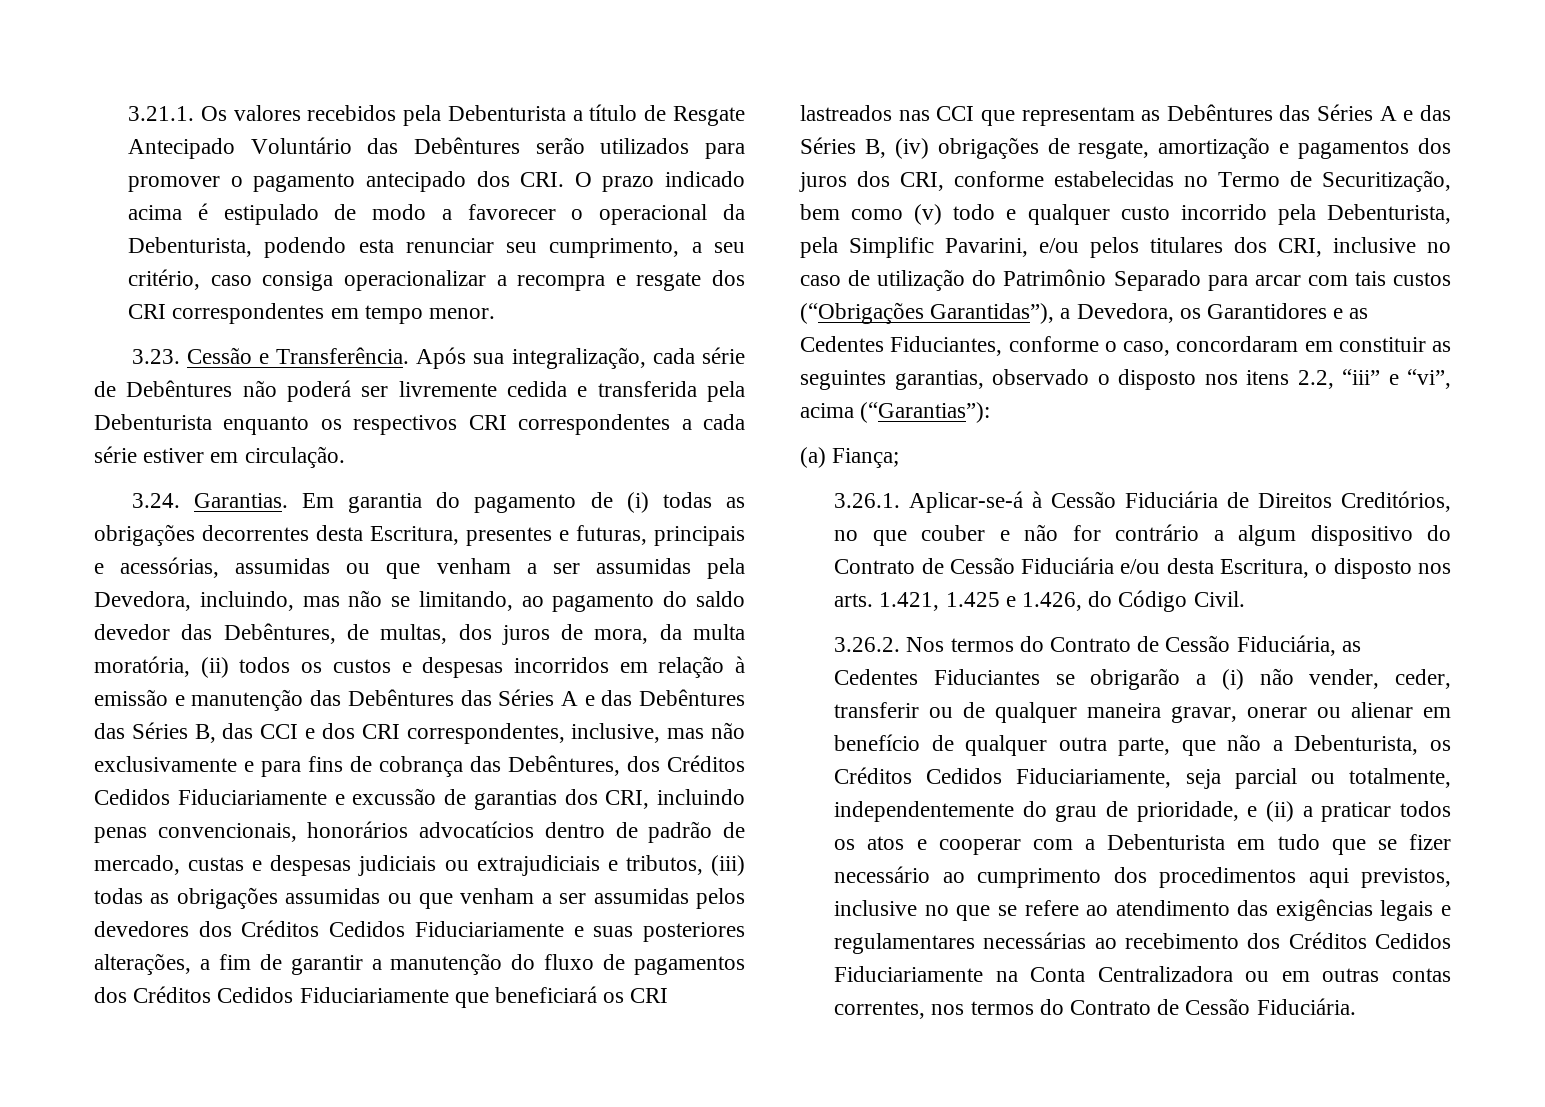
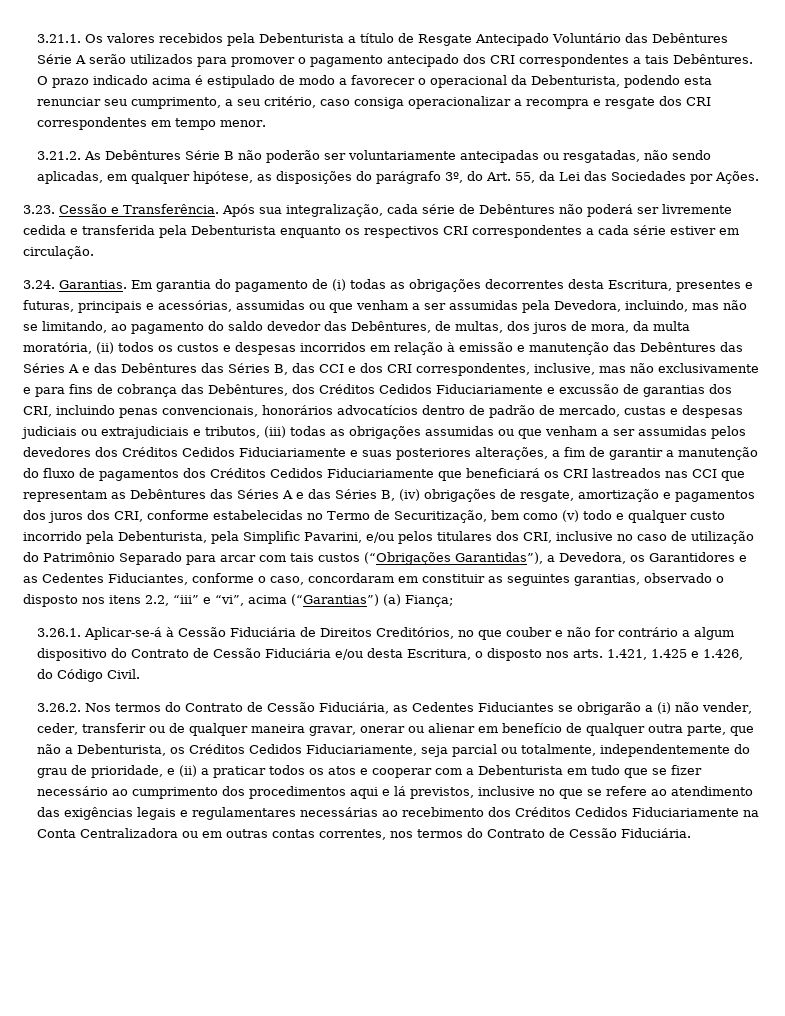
- 3.21.1. Os valores recebidos pela Debenturista a título de Resgate Antecipado Voluntário das Debêntures serão utilizados para promover o pagamento antecipado dos CRI. O prazo indicado acima é estipulado de modo a favorecer o operacional da Debenturista, podendo esta renunciar seu cumprimento, a seu critério, caso consiga operacionalizar a recompra e resgate dos CRI correspondentes em tempo menor.
+ 3.21.1. Os valores recebidos pela Debenturista a título de Resgate Antecipado Voluntário das Debêntures Série A serão utilizados para promover o pagamento antecipado dos CRI correspondentes a tais Debêntures. O prazo indicado acima é estipulado de modo a favorecer o operacional da Debenturista, podendo esta renunciar seu cumprimento, a seu critério, caso consiga operacionalizar a recompra e resgate dos CRI correspondentes em tempo menor.
+ 3.21.2. As Debêntures Série B não poderão ser voluntariamente antecipadas ou resgatadas, não sendo aplicadas, em qualquer hipótese, as disposições do parágrafo 3º, do Art. 55, da Lei das Sociedades por Ações.
- Em garantia do pagamento de (i) todas as obrigações decorrentes desta Escritura, presentes e futuras, principais e acessórias, assumidas ou que venham a ser assumidas pela Devedora, incluindo, mas não se limitando, ao pagamento do saldo devedor das Debêntures, de multas, dos juros de mora, da multa moratória, (ii) todos os custos e despesas incorridos em relação à emissão e manutenção das Debêntures das Séries A e das Debêntures das Séries B, das CCI e dos CRI correspondentes, inclusive, mas não exclusivamente e para fins de cobrança das Debêntures, dos Créditos Cedidos Fiduciariamente e excussão de garantias dos CRI, incluindo penas convencionais, honorários advocatícios dentro de padrão de mercado, custas e despesas judiciais ou extrajudiciais e tributos, (iii) todas as obrigações assumidas ou que venham a ser assumidas pelos devedores dos Créditos Cedidos Fiduciariamente e suas posteriores alterações, a fim de garantir a manutenção do fluxo de pagamentos dos Créditos Cedidos Fiduciariamente que beneficiará os CRI lastreados nas CCI que representam as Debêntures das Séries A e das Séries B, (iv) obrigações de resgate, amortização e pagamentos dos juros dos CRI, conforme estabelecidas no Termo de Securitização, bem como (v) todo e qualquer custo incorrido pela Debenturista, pela Simplific Pavarini, e/ou pelos titulares dos CRI, inclusive no caso de utilização do Patrimônio Separado para arcar com tais custos (“Obrigações Garantidas”), a Devedora, os Garantidores e as Cedentes Fiduciantes, conforme o caso, concordaram em constituir as seguintes garantias, observado o disposto nos itens 2.2, “iii” e “vi”, acima (“Garantias”):
- (a) Fiança;
+ Em garantia do pagamento de (i) todas as obrigações decorrentes desta Escritura, presentes e futuras, principais e acessórias, assumidas ou que venham a ser assumidas pela Devedora, incluindo, mas não se limitando, ao pagamento do saldo devedor das Debêntures, de multas, dos juros de mora, da multa moratória, (ii) todos os custos e despesas incorridos em relação à emissão e manutenção das Debêntures das Séries A e das Debêntures das Séries B, das CCI e dos CRI correspondentes, inclusive, mas não exclusivamente e para fins de cobrança das Debêntures, dos Créditos Cedidos Fiduciariamente e excussão de garantias dos CRI, incluindo penas convencionais, honorários advocatícios dentro de padrão de mercado, custas e despesas judiciais ou extrajudiciais e tributos, (iii) todas as obrigações assumidas ou que venham a ser assumidas pelos devedores dos Créditos Cedidos Fiduciariamente e suas posteriores alterações, a fim de garantir a manutenção do fluxo de pagamentos dos Créditos Cedidos Fiduciariamente que beneficiará os CRI lastreados nas CCI que representam as Debêntures das Séries A e das Séries B, (iv) obrigações de resgate, amortização e pagamentos dos juros dos CRI, conforme estabelecidas no Termo de Securitização, bem como (v) todo e qualquer custo incorrido pela Debenturista, pela Simplific Pavarini, e/ou pelos titulares dos CRI, inclusive no caso de utilização do Patrimônio Separado para arcar com tais custos (“Obrigações Garantidas”), a Devedora, os Garantidores e as Cedentes Fiduciantes, conforme o caso, concordaram em constituir as seguintes garantias, observado o disposto nos itens 2.2, “iii” e “vi”, acima (“Garantias”) (a) Fiança;
- 3.26.2. Nos termos do Contrato de Cessão Fiduciária, as Cedentes Fiduciantes se obrigarão a (i) não vender, ceder, transferir ou de qualquer maneira gravar, onerar ou alienar em benefício de qualquer outra parte, que não a Debenturista, os Créditos Cedidos Fiduciariamente, seja parcial ou totalmente, independentemente do grau de prioridade, e (ii) a praticar todos os atos e cooperar com a Debenturista em tudo que se fizer necessário ao cumprimento dos procedimentos aqui previstos, inclusive no que se refere ao atendimento das exigências legais e regulamentares necessárias ao recebimento dos Créditos Cedidos Fiduciariamente na Conta Centralizadora ou em outras contas correntes, nos termos do Contrato de Cessão Fiduciária.
+ 3.26.2. Nos termos do Contrato de Cessão Fiduciária, as Cedentes Fiduciantes se obrigarão a (i) não vender, ceder, transferir ou de qualquer maneira gravar, onerar ou alienar em benefício de qualquer outra parte, que não a Debenturista, os Créditos Cedidos Fiduciariamente, seja parcial ou totalmente, independentemente do grau de prioridade, e (ii) a praticar todos os atos e cooperar com a Debenturista em tudo que se fizer necessário ao cumprimento dos procedimentos aqui e lá previstos, inclusive no que se refere ao atendimento das exigências legais e regulamentares necessárias ao recebimento dos Créditos Cedidos Fiduciariamente na Conta Centralizadora ou em outras contas correntes, nos termos do Contrato de Cessão Fiduciária.

